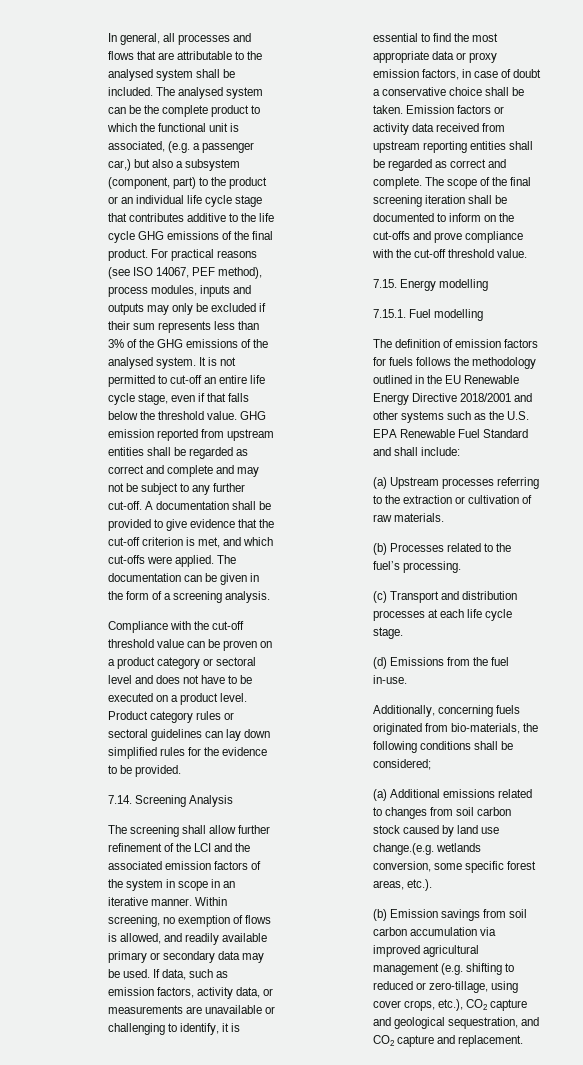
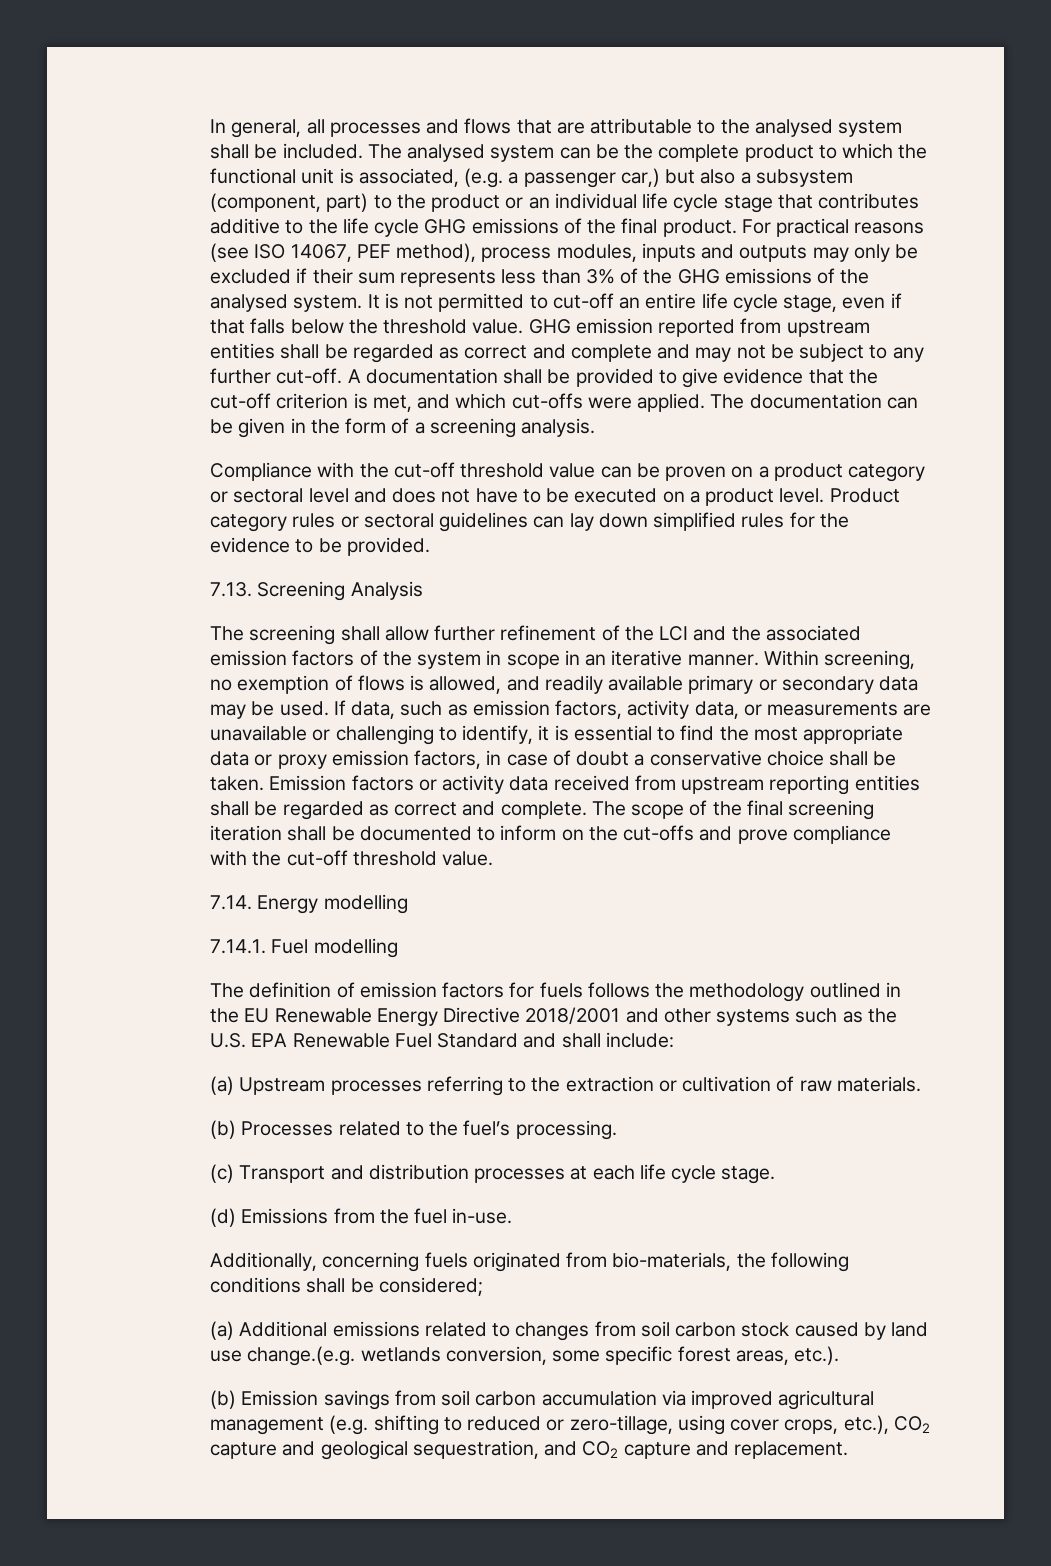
- 7.14. Screening Analysis
+ 7.13. Screening Analysis
- 7.15. Energy modelling
+ 7.14. Energy modelling
- 7.15.1. Fuel modelling
+ 7.14.1. Fuel modelling

